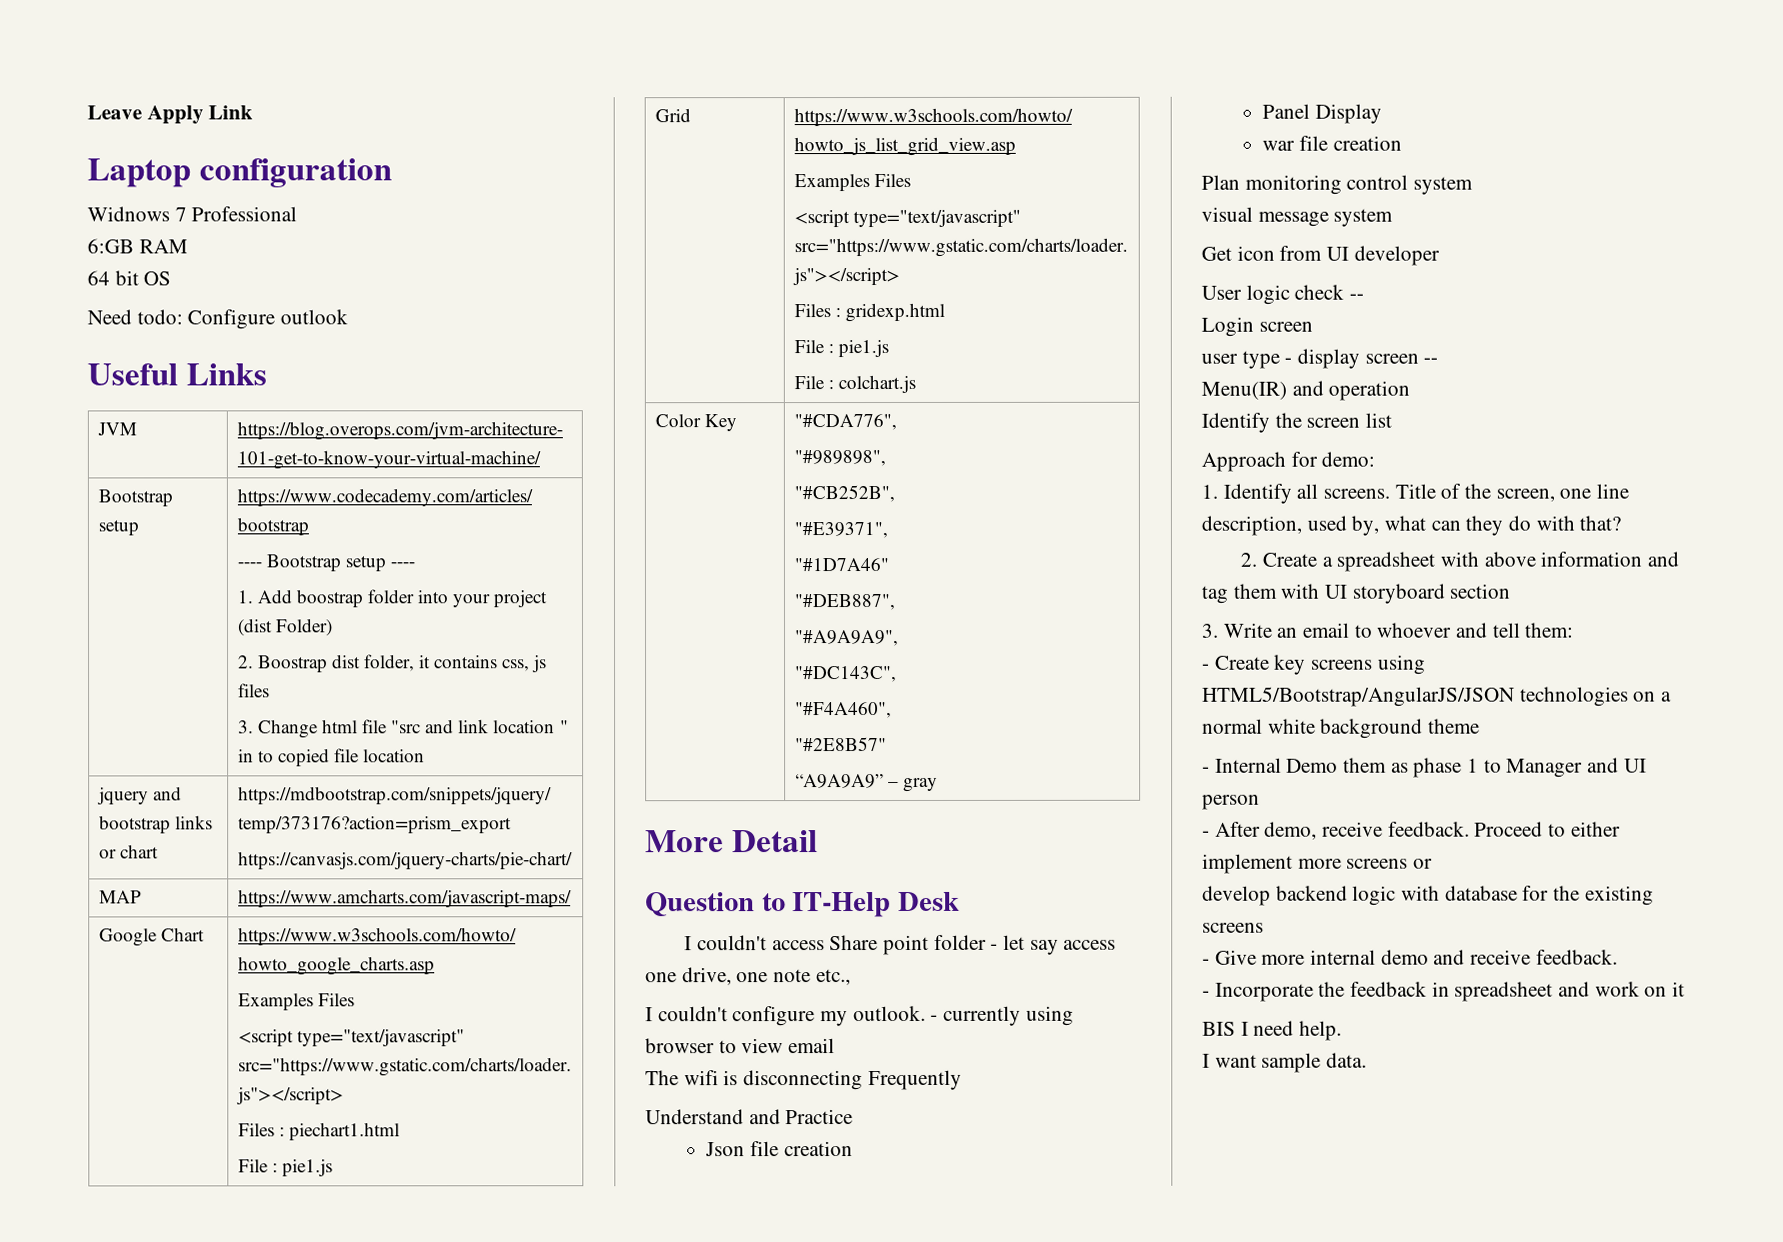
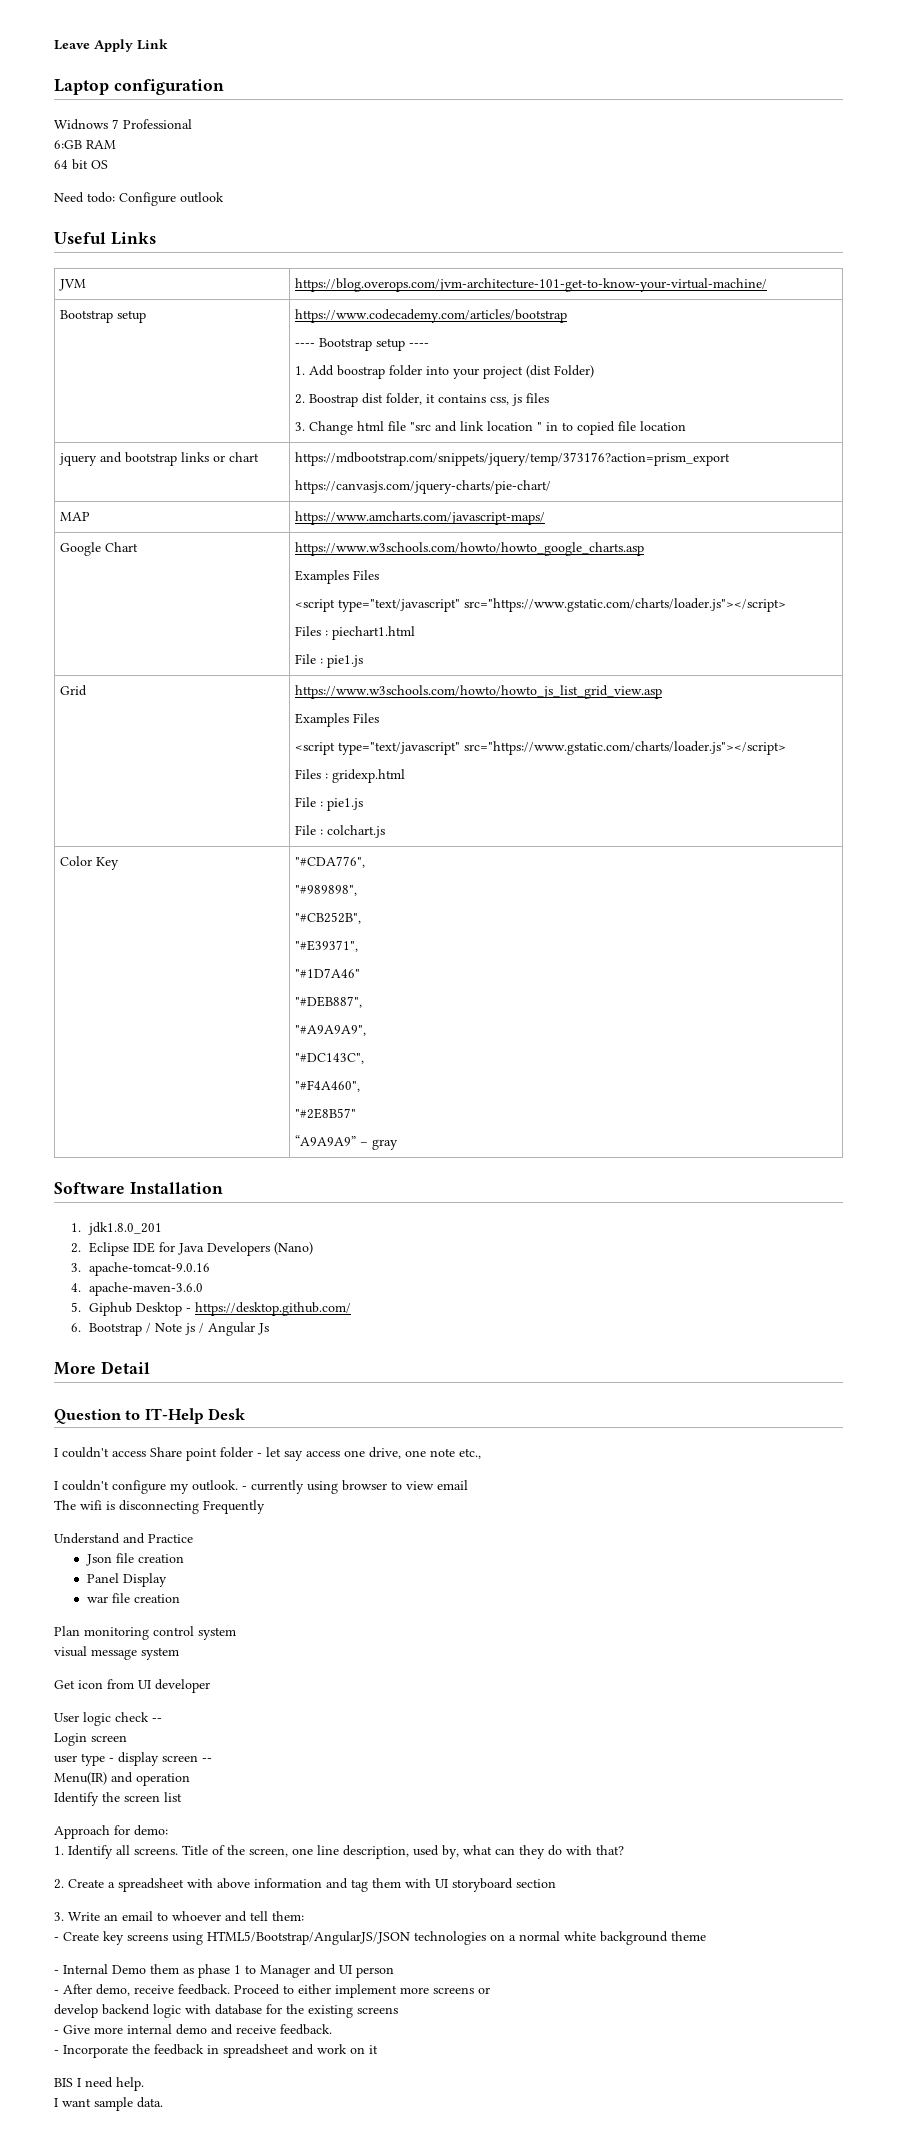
+ Software Installation
+ 1. jdk1.8.0_201
+ 2. Eclipse IDE for Java Developers (Nano)
+ 3. apache-tomcat-9.0.16
+ 4. apache-maven-3.6.0
+ 5. Giphub Desktop - https://desktop.github.com/
+ 6. Bootstrap / Note js / Angular Js

